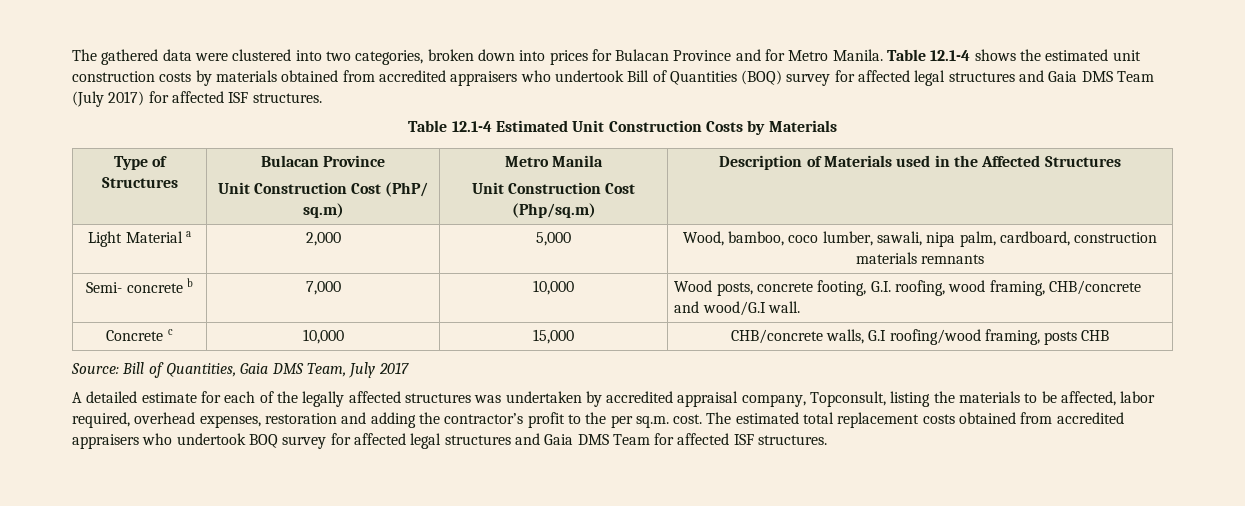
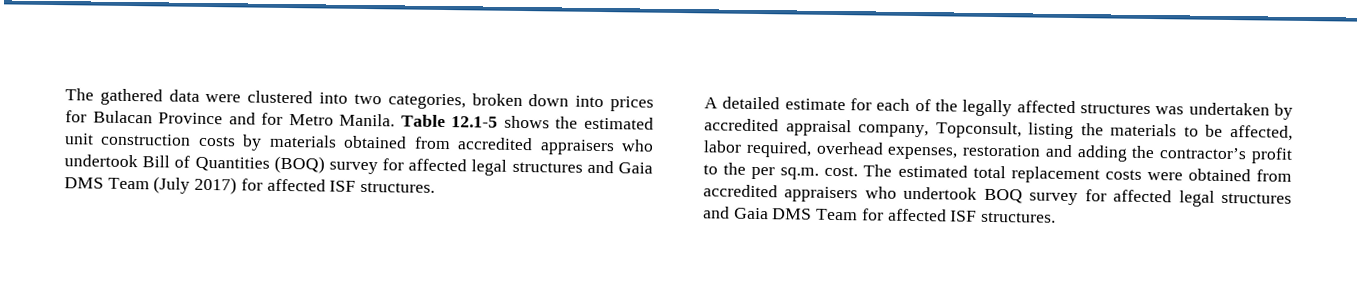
- Table 12.1-4 shows the estimated unit construction costs by materials obtained from accredited appraisers who undertook Bill of Quantities (BOQ) survey for affected legal structures and Gaia DMS Team (July 2017) for affected ISF structures.
+ Table 12.1-5 shows the estimated unit construction costs by materials obtained from accredited appraisers who undertook Bill of Quantities (BOQ) survey for affected legal structures and Gaia DMS Team (July 2017) for affected ISF structures.
- Table 12.1-4 Estimated Unit Construction Costs by Materials
- Type of Structures | Bulacan Province
- Unit Construction Cost (PhP/ sq.m) | Metro Manila
- Unit Construction Cost (Php/sq.m) | Description of Materials used in the Affected Structures
- Light Material a | 2,000 | 5,000 | Wood, bamboo, coco lumber, sawali, nipa palm, cardboard, construction materials remnants
- Semi- concrete b | 7,000 | 10,000 | Wood posts, concrete footing, G.I. roofing, wood framing, CHB/concrete and wood/G.I wall.
- Concrete c | 10,000 | 15,000 | CHB/concrete walls, G.I roofing/wood framing, posts CHB
- Source: Bill of Quantities, Gaia DMS Team, July 2017
- The estimated total replacement costs obtained from accredited appraisers who undertook BOQ survey for affected legal structures and Gaia DMS Team for affected ISF structures.
+ The estimated total replacement costs were obtained from accredited appraisers who undertook BOQ survey for affected legal structures and Gaia DMS Team for affected ISF structures.

